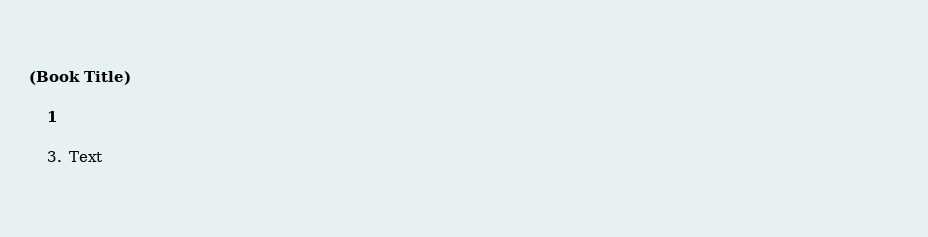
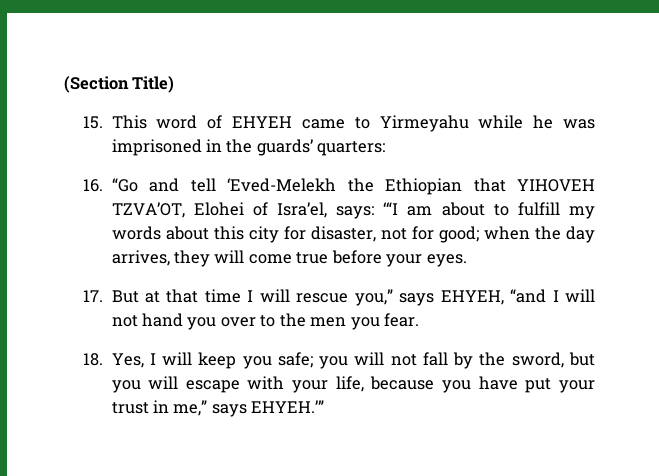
- (Book Title)
+ (Section Title)
- 1
- 3. Text
+ 15. This word of EHYEH came to Yirmeyahu while he was imprisoned in the guards’ quarters:
+ 16. “Go and tell ‘Eved-Melekh the Ethiopian that YIHOVEH TZVA’OT, Elohei of Isra’el, says: ‘“I am about to fulfill my words about this city for disaster, not for good; when the day arrives, they will come true before your eyes.
+ 17. But at that time I will rescue you,” says EHYEH, “and I will not hand you over to the men you fear.
+ 18. Yes, I will keep you safe; you will not fall by the sword, but you will escape with your life, because you have put your trust in me,” says EHYEH.’”

